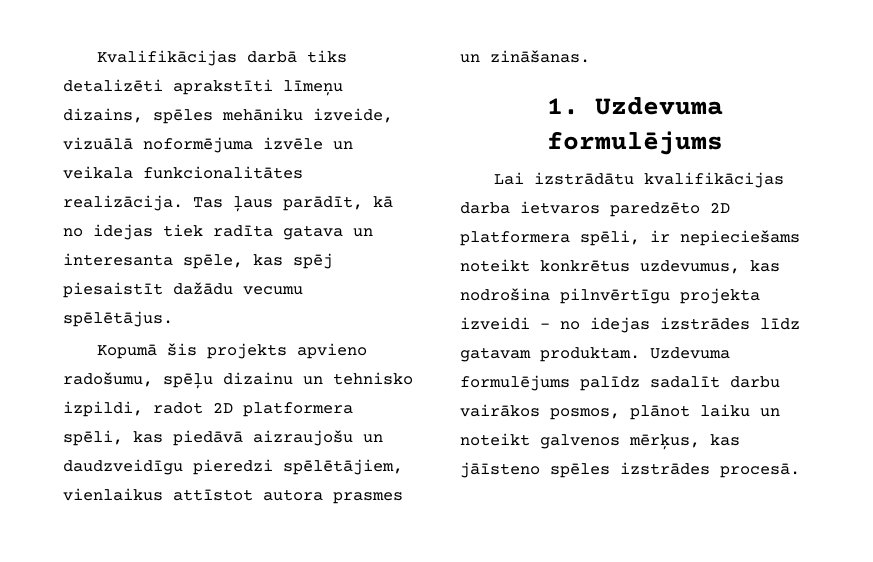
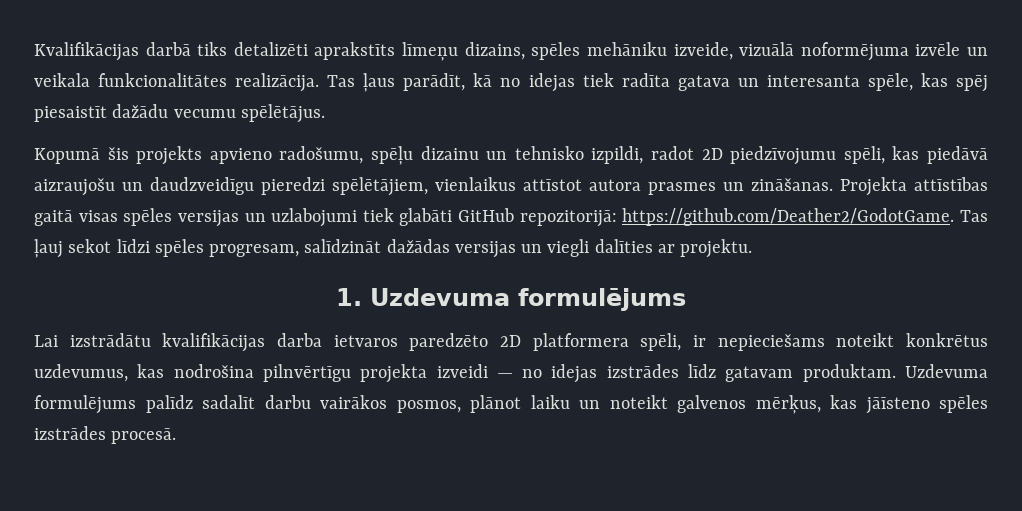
- Kvalifikācijas darbā tiks detalizēti aprakstīti līmeņu dizains, spēles mehāniku izveide, vizuālā noformējuma izvēle un veikala funkcionalitātes realizācija.
+ Kvalifikācijas darbā tiks detalizēti aprakstīts līmeņu dizains, spēles mehāniku izveide, vizuālā noformējuma izvēle un veikala funkcionalitātes realizācija.
- Kopumā šis projekts apvieno radošumu, spēļu dizainu un tehnisko izpildi, radot 2D platformera spēli, kas piedāvā aizraujošu un daudzveidīgu pieredzi spēlētājiem, vienlaikus attīstot autora prasmes un zināšanas.
+ Kopumā šis projekts apvieno radošumu, spēļu dizainu un tehnisko izpildi, radot 2D piedzīvojumu spēli, kas piedāvā aizraujošu un daudzveidīgu pieredzi spēlētājiem, vienlaikus attīstot autora prasmes un zināšanas. Projekta attīstības gaitā visas spēles versijas un uzlabojumi tiek glabāti GitHub repozitorijā: https://github.com/Deather2/GodotGame. Tas ļauj sekot līdzi spēles progresam, salīdzināt dažādas versijas un viegli dalīties ar projektu.
- Lai izstrādātu kvalifikācijas darba ietvaros paredzēto 2D platformera spēli, ir nepieciešams noteikt konkrētus uzdevumus, kas nodrošina pilnvērtīgu projekta izveidi - no idejas izstrādes līdz gatavam produktam.
+ Lai izstrādātu kvalifikācijas darba ietvaros paredzēto 2D platformera spēli, ir nepieciešams noteikt konkrētus uzdevumus, kas nodrošina pilnvērtīgu projekta izveidi — no idejas izstrādes līdz gatavam produktam.

